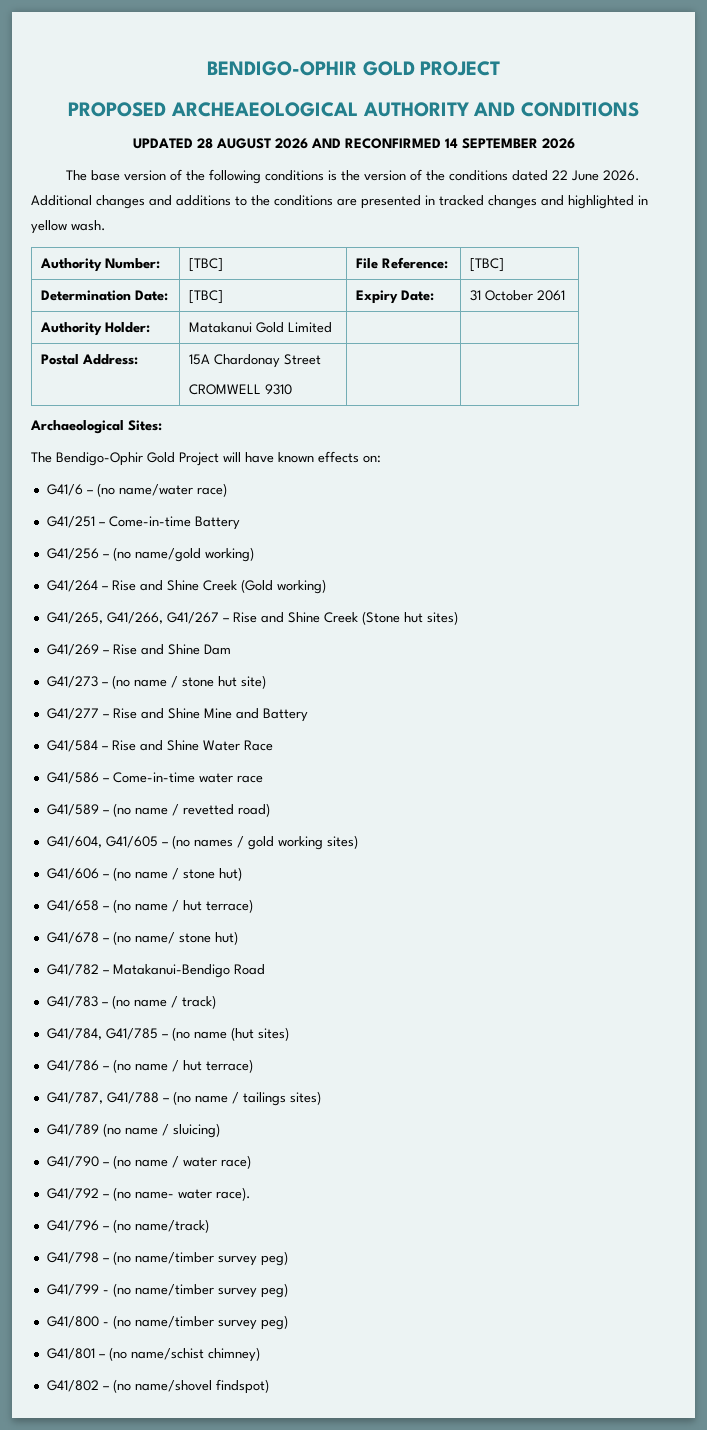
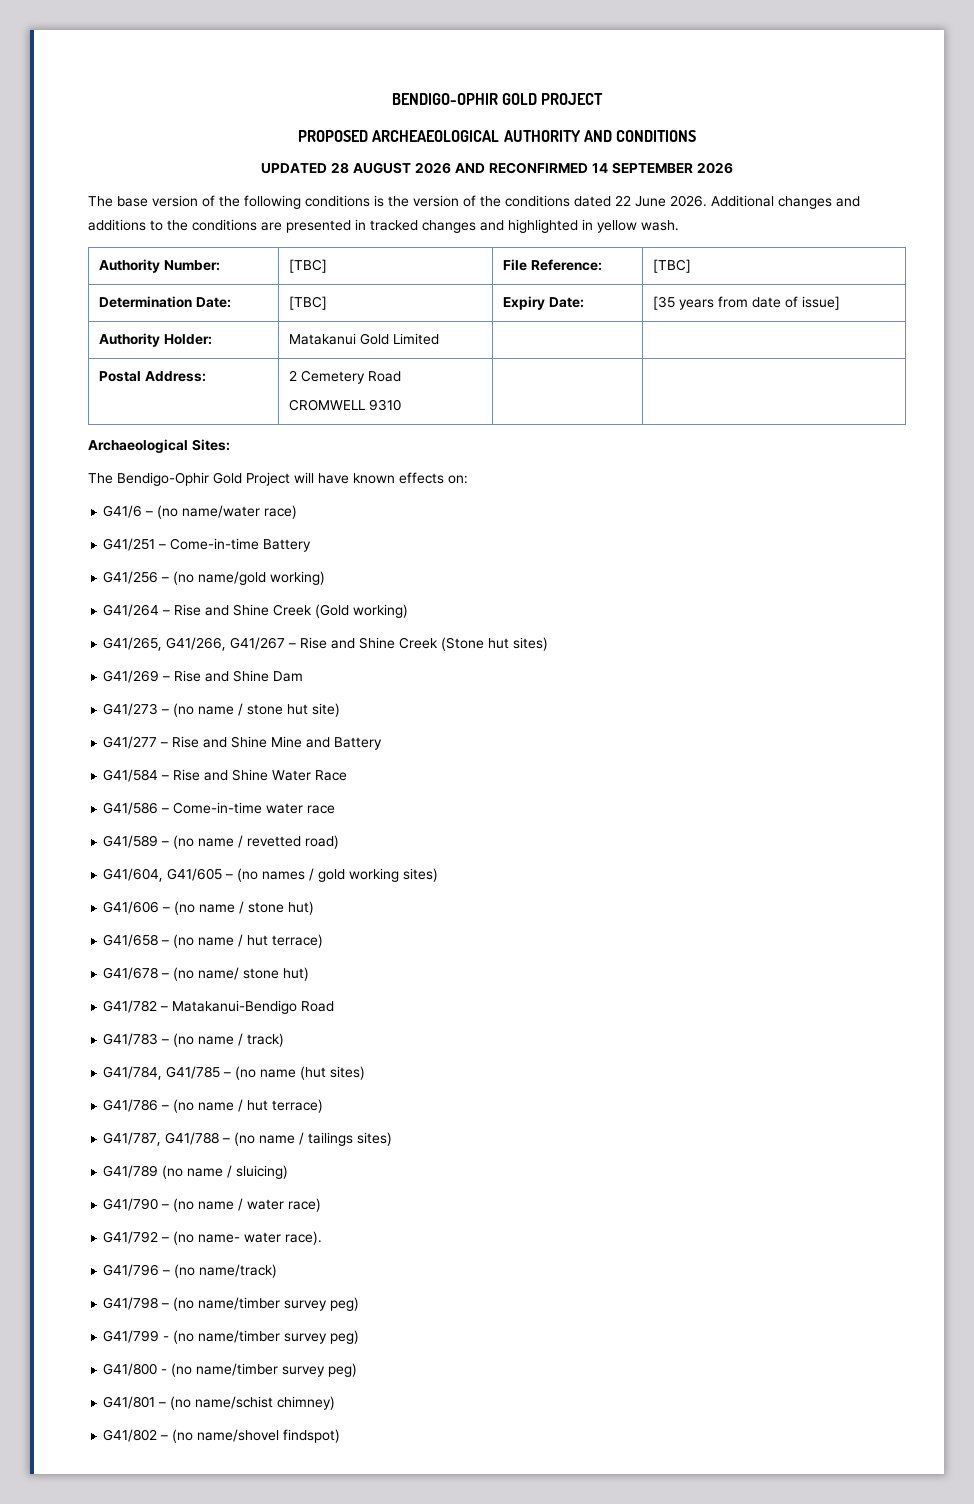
- Determination Date: | [TBC] | Expiry Date: | 31 October 2061
+ Determination Date: | [TBC] | Expiry Date: | [35 years from date of issue]
- Postal Address: | 15A Chardonay Street
+ Postal Address: | 2 Cemetery Road

